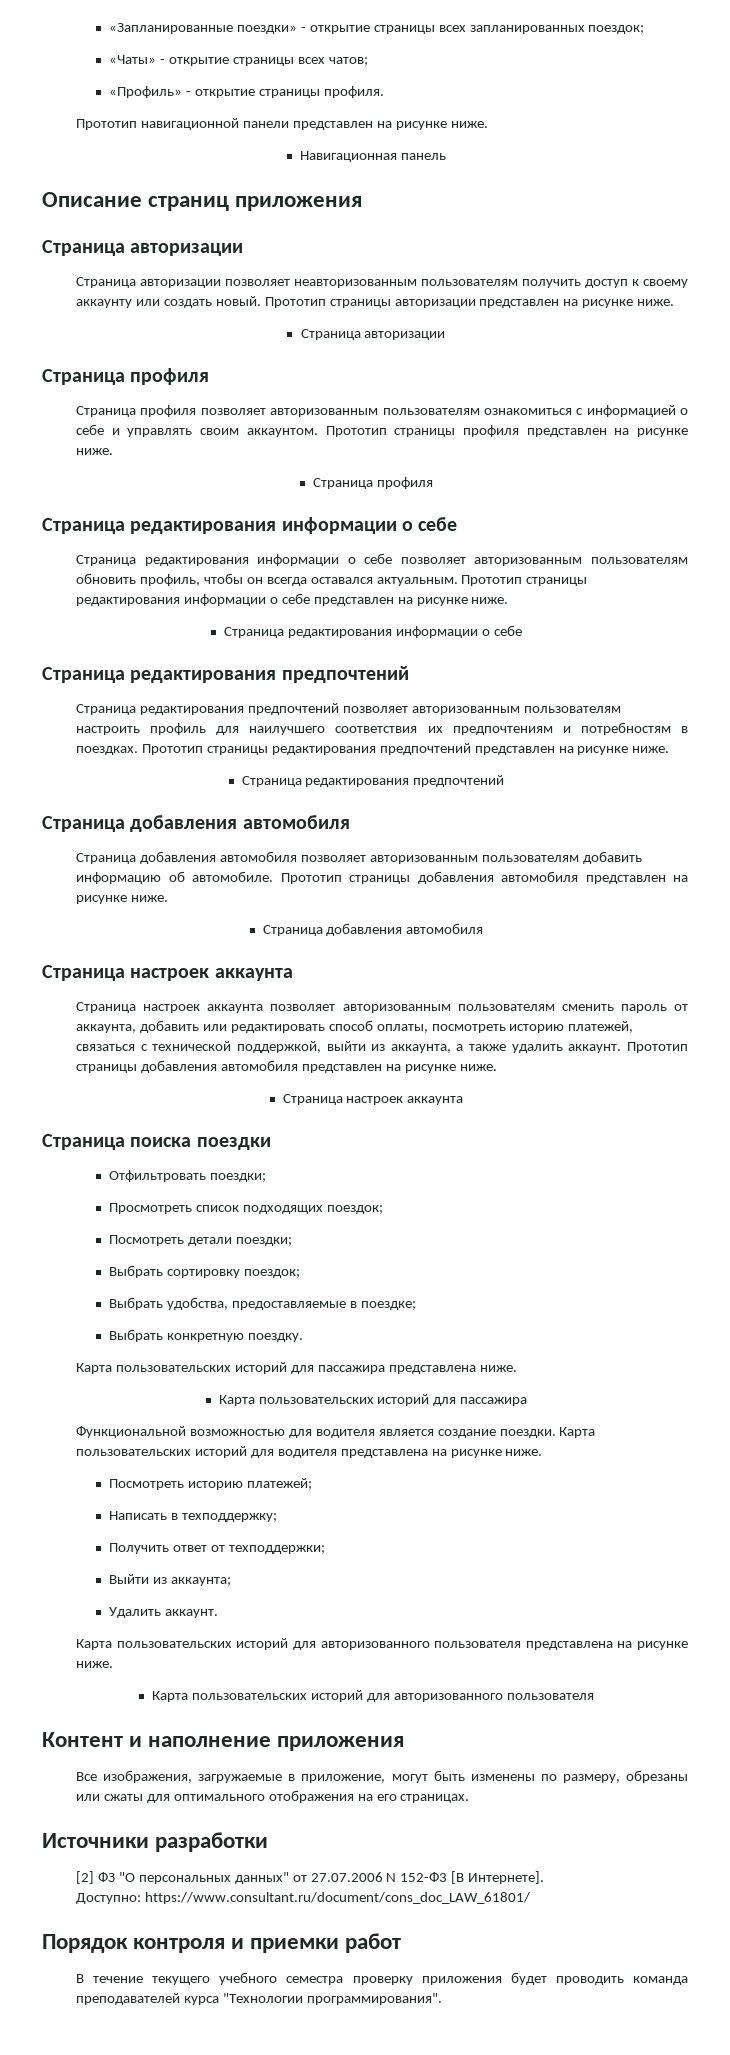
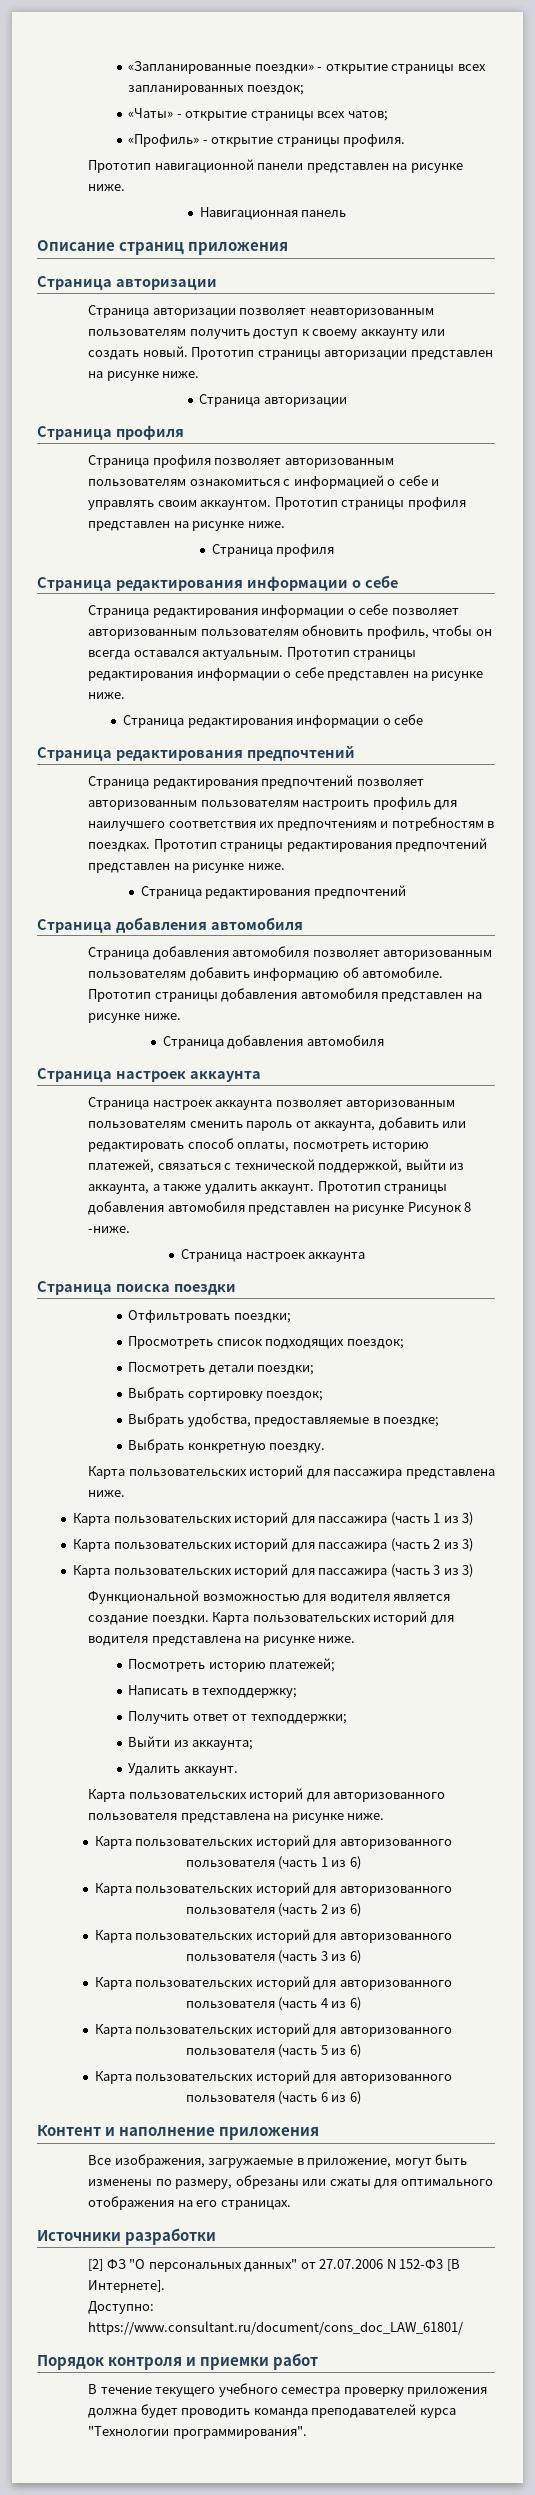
- Страница настроек аккаунта позволяет авторизованным пользователям сменить пароль от аккаунта, добавить или редактировать способ оплаты, посмотреть историю платежей, связаться с технической поддержкой, выйти из аккаунта, а также удалить аккаунт. Прототип страницы добавления автомобиля представлен на рисунке ниже.
+ Страница настроек аккаунта позволяет авторизованным пользователям сменить пароль от аккаунта, добавить или редактировать способ оплаты, посмотреть историю платежей, связаться с технической поддержкой, выйти из аккаунта, а также удалить аккаунт. Прототип страницы добавления автомобиля представлен на рисунке Рисунок 8 -ниже.
  Карта пользовательских историй для пассажира представлена ниже.
- Карта пользовательских историй для пассажира
+ Карта пользовательских историй для пассажира (часть 1 из 3)
+ Карта пользовательских историй для пассажира (часть 2 из 3)
+ Карта пользовательских историй для пассажира (часть 3 из 3)
  Карта пользовательских историй для авторизованного пользователя представлена на рисунке ниже.
- Карта пользовательских историй для авторизованного пользователя
+ Карта пользовательских историй для авторизованного пользователя (часть 1 из 6)
+ Карта пользовательских историй для авторизованного пользователя (часть 2 из 6)
+ Карта пользовательских историй для авторизованного пользователя (часть 3 из 6)
+ Карта пользовательских историй для авторизованного пользователя (часть 4 из 6)
+ Карта пользовательских историй для авторизованного пользователя (часть 5 из 6)
+ Карта пользовательских историй для авторизованного пользователя (часть 6 из 6)
- В течение текущего учебного семестра проверку приложения будет проводить команда преподавателей курса "Технологии программирования".
+ В течение текущего учебного семестра проверку приложения должна будет проводить команда преподавателей курса "Технологии программирования".

